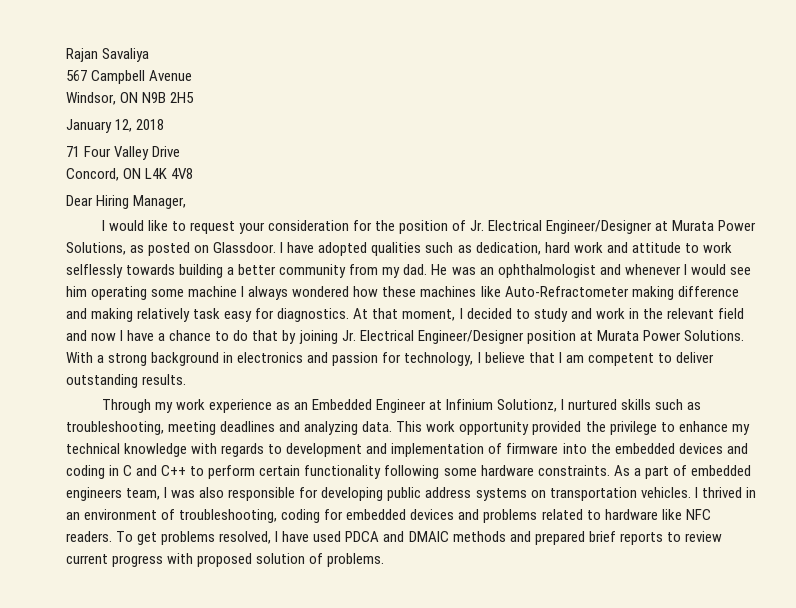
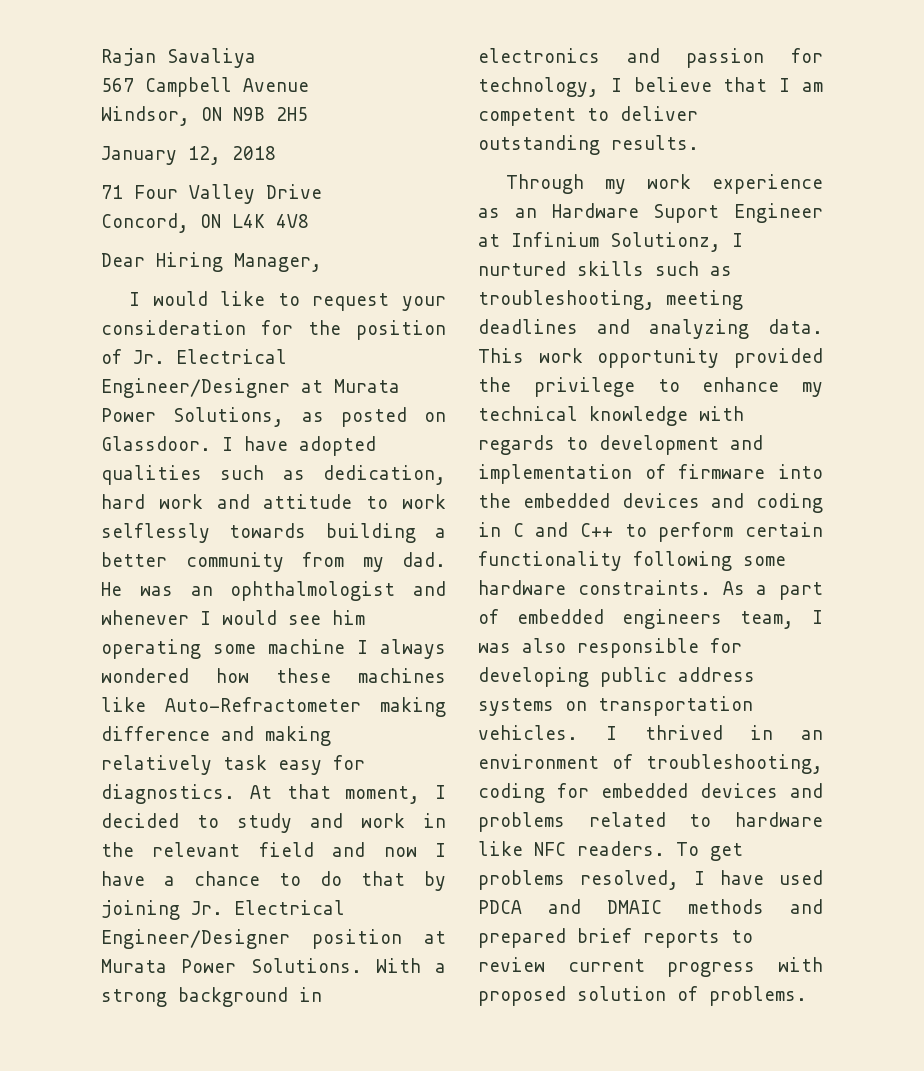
- Through my work experience as an Embedded Engineer at Infinium Solutionz, I nurtured skills such as troubleshooting, meeting deadlines and analyzing data.
+ Through my work experience as an Hardware Suport Engineer at Infinium Solutionz, I nurtured skills such as troubleshooting, meeting deadlines and analyzing data.

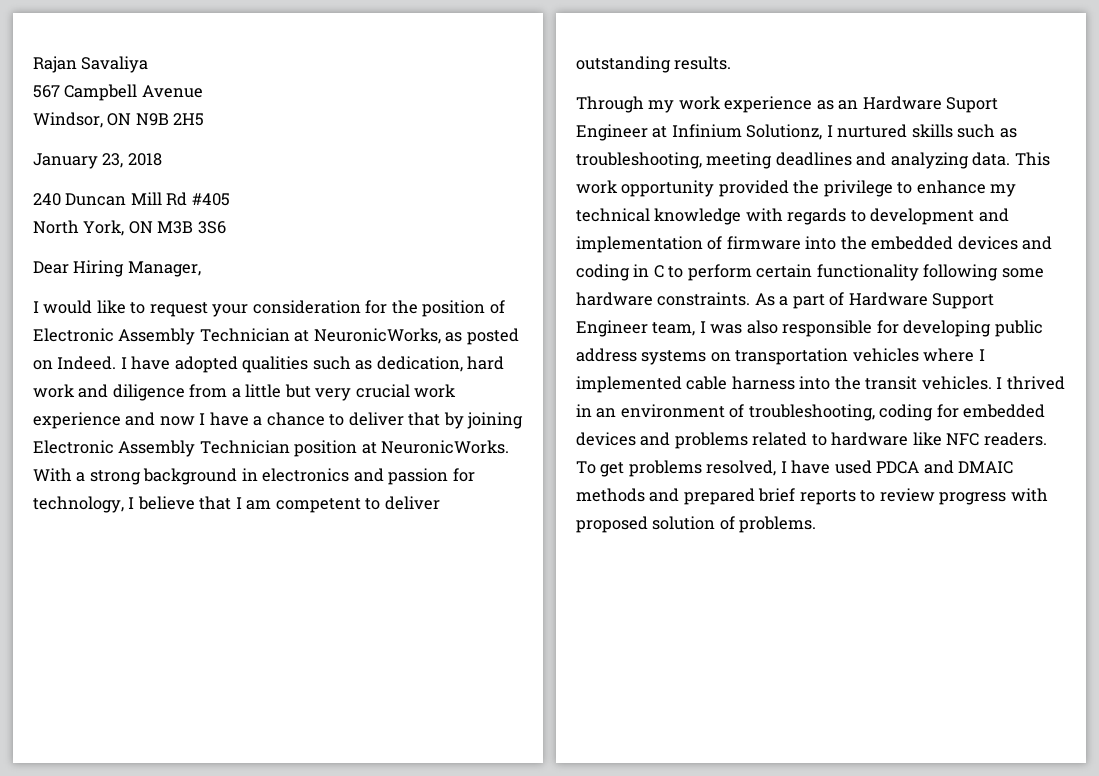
- January 12, 2018
+ January 23, 2018
- 71 Four Valley Drive
- Concord, ON L4K 4V8
+ 240 Duncan Mill Rd #405
+ North York, ON M3B 3S6
- I would like to request your consideration for the position of Jr. Electrical Engineer/Designer at Murata Power Solutions, as posted on Glassdoor.
+ I would like to request your consideration for the position of Electronic Assembly Technician at NeuronicWorks, as posted on Indeed.
- I have adopted qualities such as dedication, hard work and attitude to work selflessly towards building a better community from my dad. He was an ophthalmologist and whenever I would see him operating some machine I always wondered how these machines like Auto-Refractometer making difference and making relatively task easy for diagnostics. At that moment, I decided to study and work in the relevant field and now I have a chance to do that by joining Jr. Electrical Engineer/Designer position at Murata Power Solutions.
+ I have adopted qualities such as dedication, hard work and diligence from a little but very crucial work experience and now I have a chance to deliver that by joining Electronic Assembly Technician position at NeuronicWorks.
- This work opportunity provided the privilege to enhance my technical knowledge with regards to development and implementation of firmware into the embedded devices and coding in C and C++ to perform certain functionality following some hardware constraints.
+ This work opportunity provided the privilege to enhance my technical knowledge with regards to development and implementation of firmware into the embedded devices and coding in C to perform certain functionality following some hardware constraints.
- As a part of embedded engineers team, I was also responsible for developing public address systems on transportation vehicles.
+ As a part of Hardware Support Engineer team, I was also responsible for developing public address systems on transportation vehicles where I implemented cable harness into the transit vehicles.
- To get problems resolved, I have used PDCA and DMAIC methods and prepared brief reports to review current progress with proposed solution of problems.
+ To get problems resolved, I have used PDCA and DMAIC methods and prepared brief reports to review progress with proposed solution of problems.

